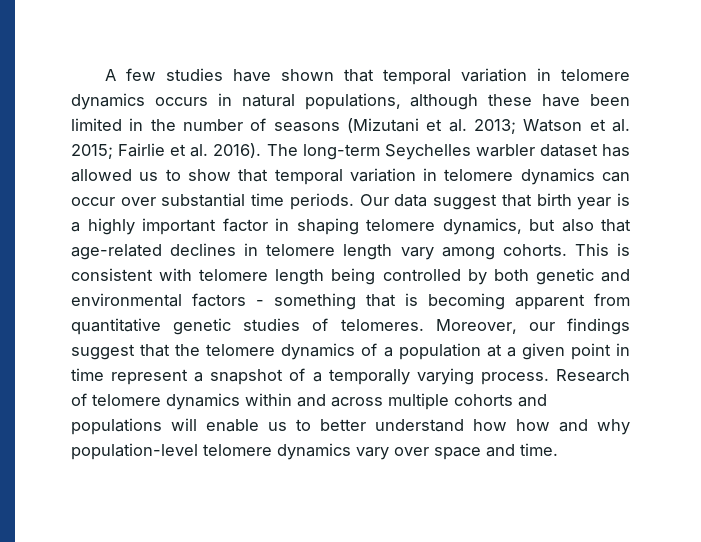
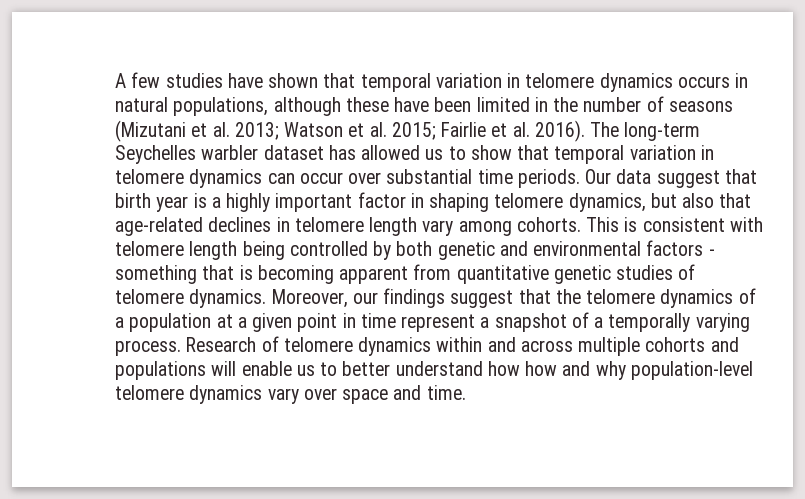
- This is consistent with telomere length being controlled by both genetic and environmental factors - something that is becoming apparent from quantitative genetic studies of telomeres.
+ This is consistent with telomere length being controlled by both genetic and environmental factors - something that is becoming apparent from quantitative genetic studies of telomere dynamics.

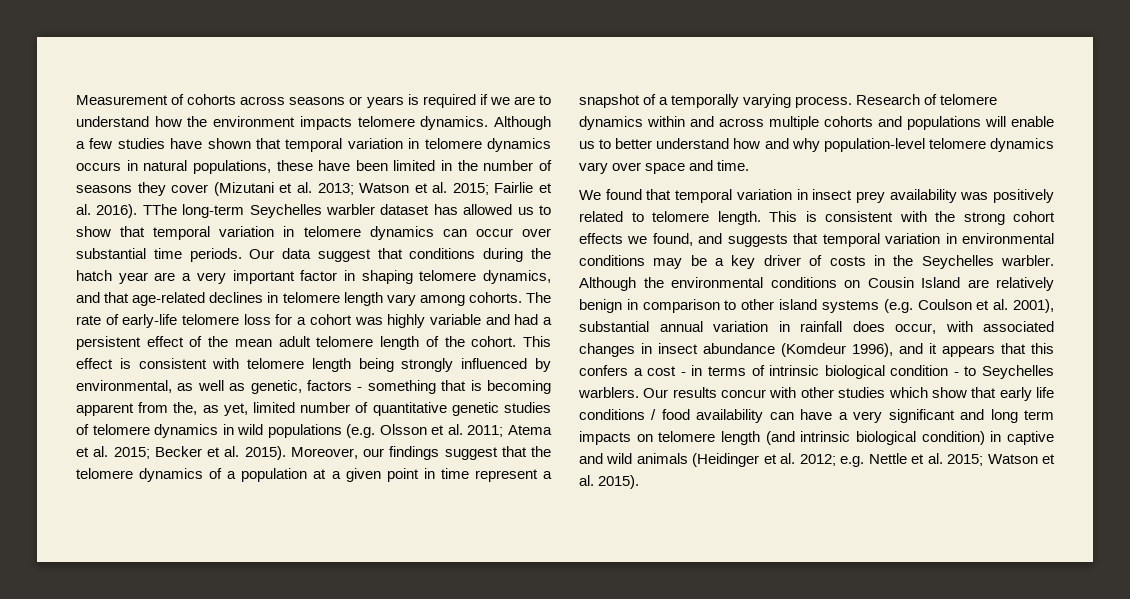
- A few studies have shown that temporal variation in telomere dynamics occurs in natural populations, although these have been limited in the number of seasons (Mizutani et al. 2013; Watson et al. 2015; Fairlie et al. 2016).
+ Measurement of cohorts across seasons or years is required if we are to understand how the environment impacts telomere dynamics. Although a few studies have shown that temporal variation in telomere dynamics occurs in natural populations, these have been limited in the number of seasons they cover (Mizutani et al. 2013; Watson et al. 2015; Fairlie et al. 2016).
- The long-term Seychelles warbler dataset has allowed us to show that temporal variation in telomere dynamics can occur over substantial time periods.
+ TThe long-term Seychelles warbler dataset has allowed us to show that temporal variation in telomere dynamics can occur over substantial time periods.
- Our data suggest that birth year is a highly important factor in shaping telomere dynamics, but also that age-related declines in telomere length vary among cohorts.
+ Our data suggest that conditions during the hatch year are a very important factor in shaping telomere dynamics, and that age-related declines in telomere length vary among cohorts.
- This is consistent with telomere length being controlled by both genetic and environmental factors - something that is becoming apparent from quantitative genetic studies of telomere dynamics.
+ The rate of early-life telomere loss for a cohort was highly variable and had a persistent effect of the mean adult telomere length of the cohort. This effect is consistent with telomere length being strongly influenced by environmental, as well as genetic, factors - something that is becoming apparent from the, as yet, limited number of quantitative genetic studies of telomere dynamics in wild populations (e.g. Olsson et al. 2011; Atema et al. 2015; Becker et al. 2015).
- Research of telomere dynamics within and across multiple cohorts and populations will enable us to better understand how how and why population-level telomere dynamics vary over space and time.
+ Research of telomere dynamics within and across multiple cohorts and populations will enable us to better understand how and why population-level telomere dynamics vary over space and time.
+ We found that temporal variation in insect prey availability was positively related to telomere length. This is consistent with the strong cohort effects we found, and suggests that temporal variation in environmental conditions may be a key driver of costs in the Seychelles warbler. Although the environmental conditions on Cousin Island are relatively benign in comparison to other island systems (e.g. Coulson et al. 2001), substantial annual variation in rainfall does occur, with associated changes in insect abundance (Komdeur 1996), and it appears that this confers a cost - in terms of intrinsic biological condition - to Seychelles warblers. Our results concur with other studies which show that early life conditions / food availability can have a very significant and long term impacts on telomere length (and intrinsic biological condition) in captive and wild animals (Heidinger et al. 2012; e.g. Nettle et al. 2015; Watson et al. 2015).

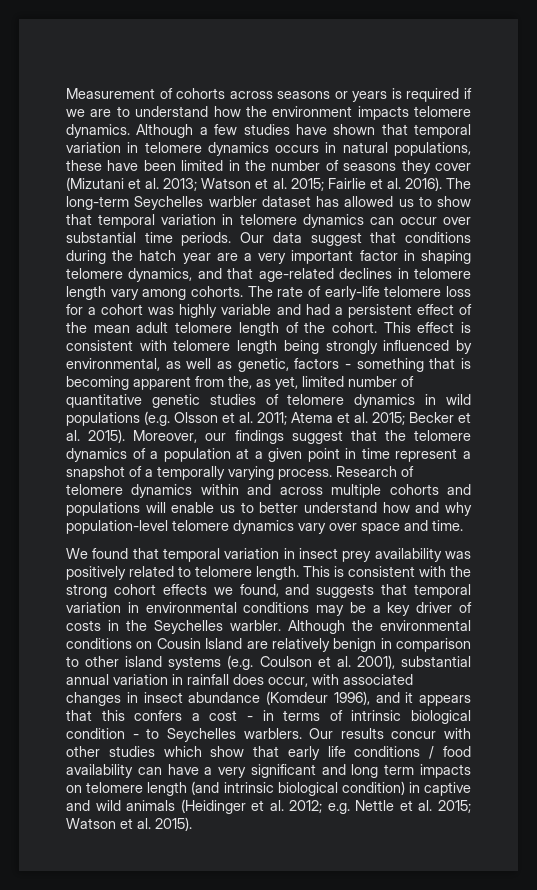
- TThe long-term Seychelles warbler dataset has allowed us to show that temporal variation in telomere dynamics can occur over substantial time periods.
+ The long-term Seychelles warbler dataset has allowed us to show that temporal variation in telomere dynamics can occur over substantial time periods.

